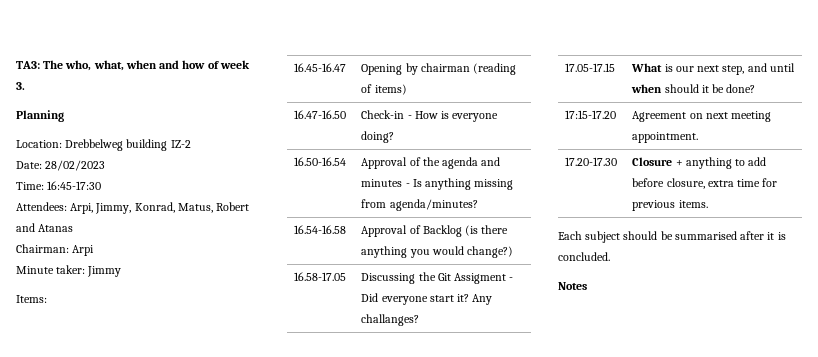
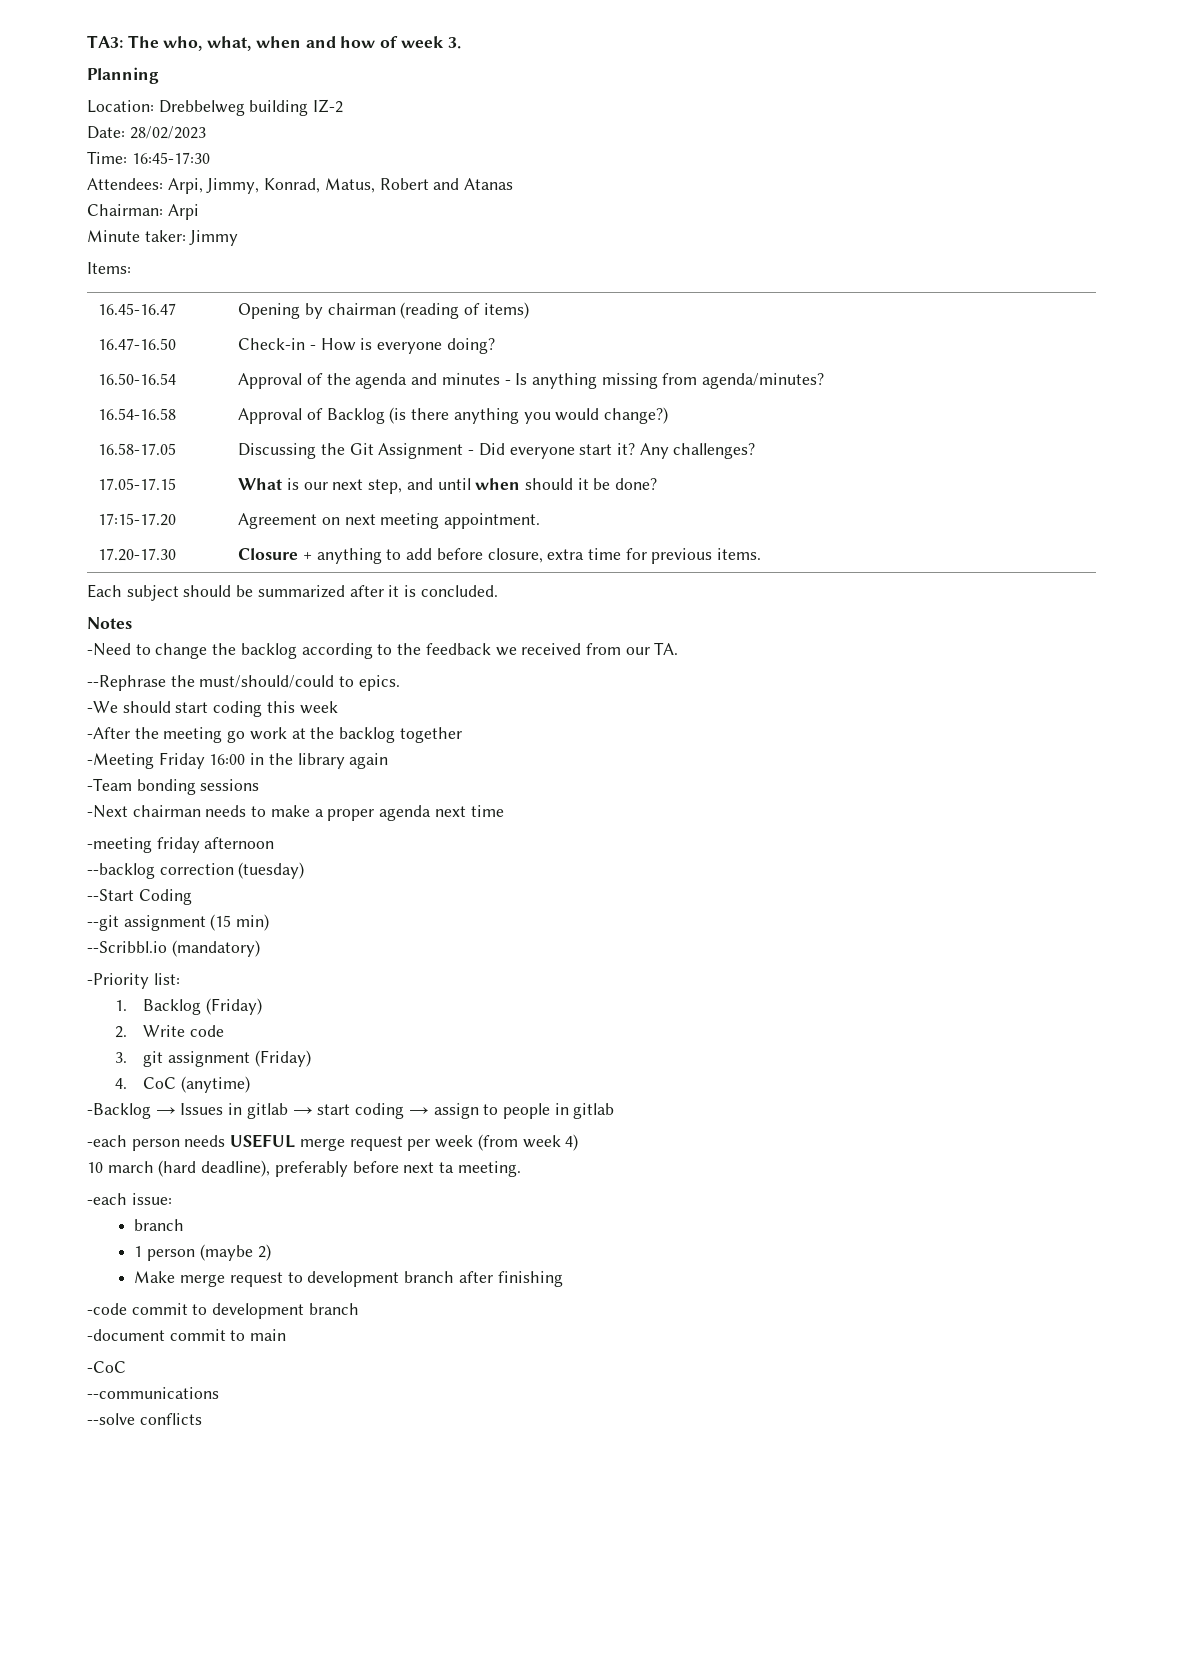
- 16.58-17.05 | Discussing the Git Assigment - Did everyone start it? Any challanges?
+ 16.58-17.05 | Discussing the Git Assignment - Did everyone start it? Any challenges?
- Each subject should be summarised after it is concluded.
+ Each subject should be summarized after it is concluded.
+ -Need to change the backlog according to the feedback we received from our TA.
+ --Rephrase the must/should/could to epics.
+ -We should start coding this week
+ -After the meeting go work at the backlog together
+ -Meeting Friday 16:00 in the library again
+ -Team bonding sessions
+ -Next chairman needs to make a proper agenda next time
+ -meeting friday afternoon
+ --backlog correction (tuesday)
+ --Start Coding
+ --git assignment (15 min)
+ --Scribbl.io (mandatory)
+ -Priority list:
+ 1. Backlog (Friday)
+ 2. Write code
+ 3. git assignment (Friday)
+ 4. CoC (anytime)
+ -Backlog → Issues in gitlab → start coding → assign to people in gitlab
+ -each person needs USEFUL merge request per week (from week 4)
+ 10 march (hard deadline), preferably before next ta meeting.
+ -each issue:
+ branch
+ 1 person (maybe 2)
+ Make merge request to development branch after finishing
+ -code commit to development branch
+ -document commit to main
+ -CoC
+ --communications
+ --solve conflicts

